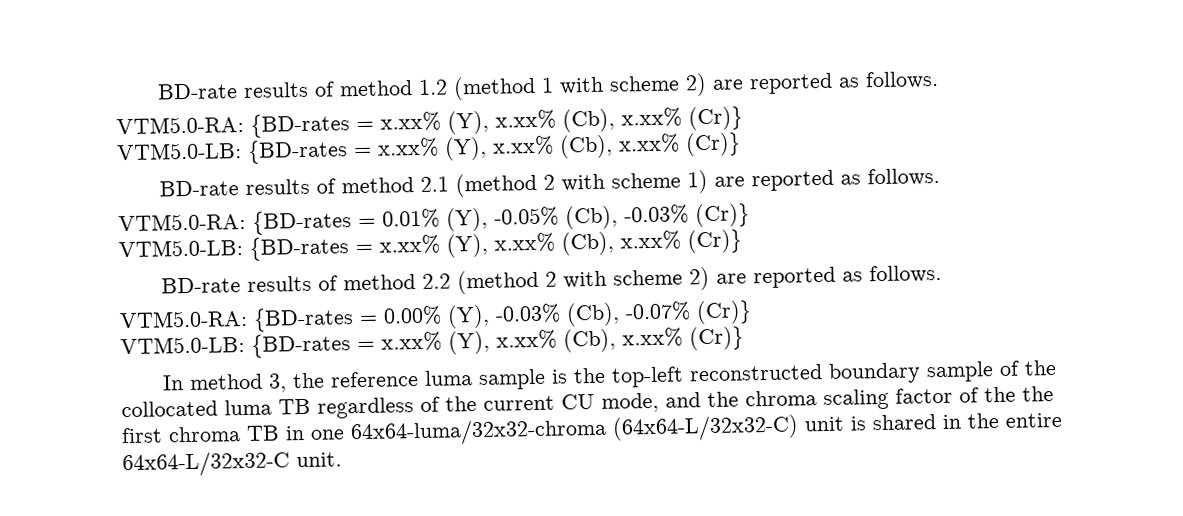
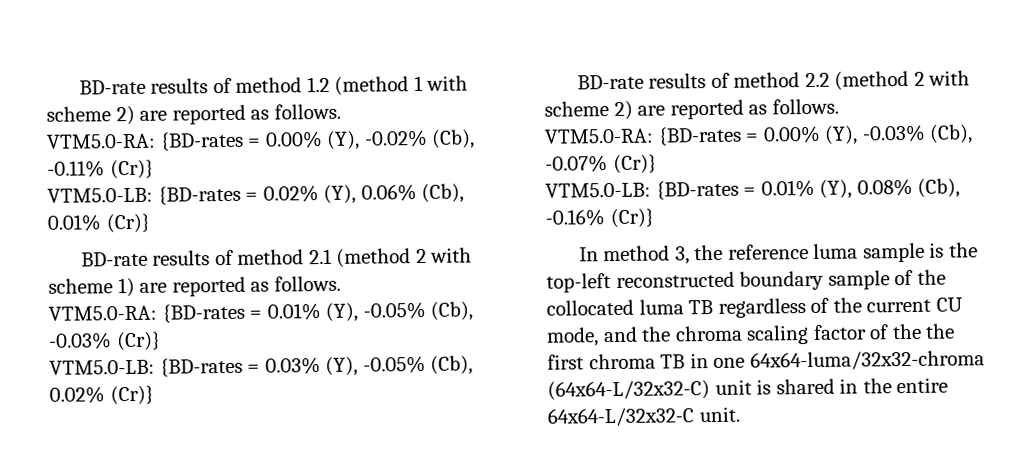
- VTM5.0-RA: {BD-rates = x.xx% (Y), x.xx% (Cb), x.xx% (Cr)}
- VTM5.0-LB: {BD-rates = x.xx% (Y), x.xx% (Cb), x.xx% (Cr)}
+ VTM5.0-RA: {BD-rates = 0.00% (Y), -0.02% (Cb), -0.11% (Cr)}
+ VTM5.0-LB: {BD-rates = 0.02% (Y), 0.06% (Cb), 0.01% (Cr)}
  VTM5.0-RA: {BD-rates = 0.01% (Y), -0.05% (Cb), -0.03% (Cr)}
- VTM5.0-LB: {BD-rates = x.xx% (Y), x.xx% (Cb), x.xx% (Cr)}
+ VTM5.0-LB: {BD-rates = 0.03% (Y), -0.05% (Cb), 0.02% (Cr)}
  VTM5.0-RA: {BD-rates = 0.00% (Y), -0.03% (Cb), -0.07% (Cr)}
- VTM5.0-LB: {BD-rates = x.xx% (Y), x.xx% (Cb), x.xx% (Cr)}
+ VTM5.0-LB: {BD-rates = 0.01% (Y), 0.08% (Cb), -0.16% (Cr)}

